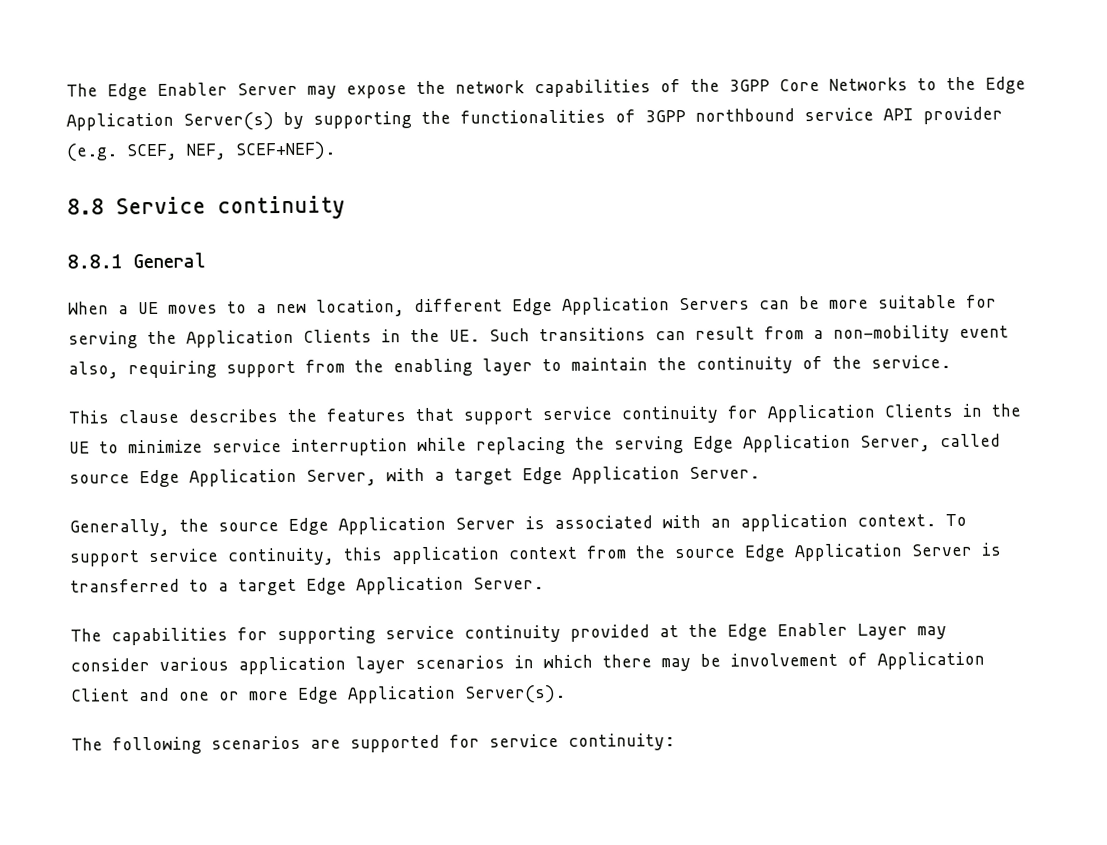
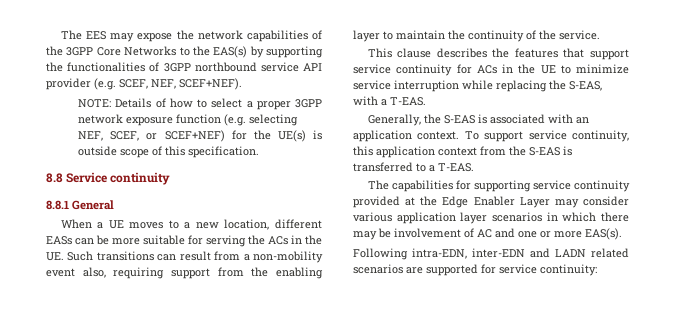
- The Edge Enabler Server may expose the network capabilities of the 3GPP Core Networks to the Edge Application Server(s) by supporting the functionalities of 3GPP northbound service API provider (e.g. SCEF, NEF, SCEF+NEF).
+ The EES may expose the network capabilities of the 3GPP Core Networks to the EAS(s) by supporting the functionalities of 3GPP northbound service API provider (e.g. SCEF, NEF, SCEF+NEF).
+ NOTE: Details of how to select a proper 3GPP network exposure function (e.g. selecting NEF, SCEF, or SCEF+NEF) for the UE(s) is outside scope of this specification.
- When a UE moves to a new location, different Edge Application Servers can be more suitable for serving the Application Clients in the UE. Such transitions can result from a non-mobility event also, requiring support from the enabling layer to maintain the continuity of the service.
+ When a UE moves to a new location, different EASs can be more suitable for serving the ACs in the UE. Such transitions can result from a non-mobility event also, requiring support from the enabling layer to maintain the continuity of the service.
- This clause describes the features that support service continuity for Application Clients in the UE to minimize service interruption while replacing the serving Edge Application Server, called source Edge Application Server, with a target Edge Application Server.
- Generally, the source Edge Application Server is associated with an application context.
+ This clause describes the features that support service continuity for ACs in the UE to minimize service interruption while replacing the S-EAS, with a T-EAS.
+ Generally, the S-EAS is associated with an application context.
- To support service continuity, this application context from the source Edge Application Server is transferred to a target Edge Application Server.
+ To support service continuity, this application context from the S-EAS is transferred to a T-EAS.
- The capabilities for supporting service continuity provided at the Edge Enabler Layer may consider various application layer scenarios in which there may be involvement of Application Client and one or more Edge Application Server(s).
- The following scenarios are supported for service continuity:
+ The capabilities for supporting service continuity provided at the Edge Enabler Layer may consider various application layer scenarios in which there may be involvement of AC and one or more EAS(s).
+ Following intra-EDN, inter-EDN and LADN related scenarios are supported for service continuity:

